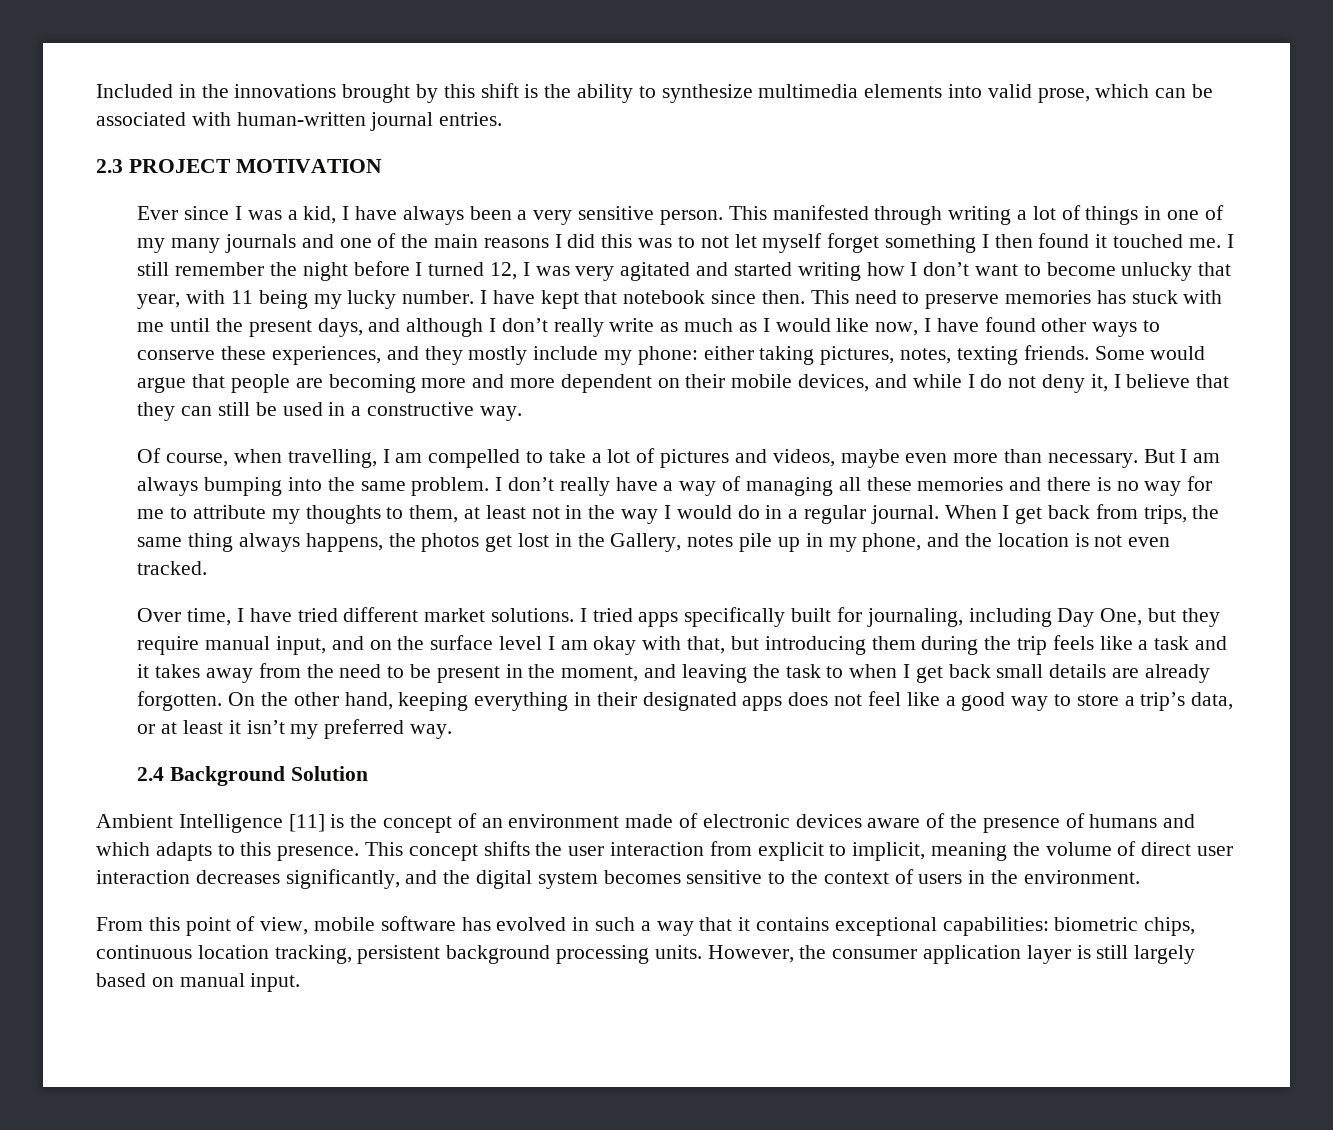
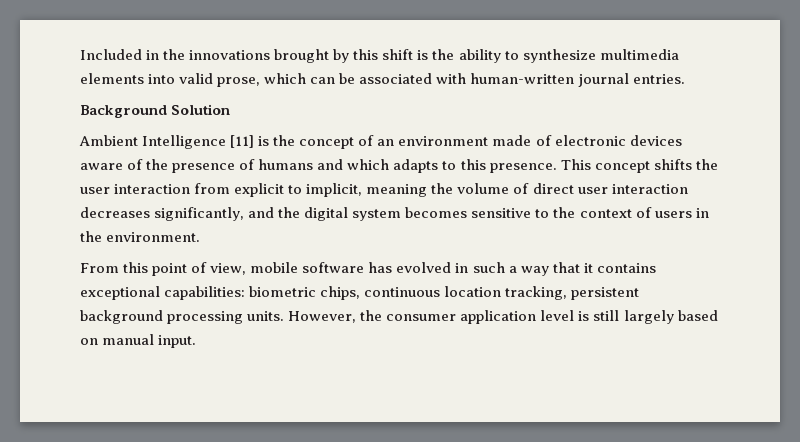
- 2.3 PROJECT MOTIVATION
- Ever since I was a kid, I have always been a very sensitive person. This manifested through writing a lot of things in one of my many journals and one of the main reasons I did this was to not let myself forget something I then found it touched me. I still remember the night before I turned 12, I was very agitated and started writing how I don’t want to become unlucky that year, with 11 being my lucky number. I have kept that notebook since then. This need to preserve memories has stuck with me until the present days, and although I don’t really write as much as I would like now, I have found other ways to conserve these experiences, and they mostly include my phone: either taking pictures, notes, texting friends. Some would argue that people are becoming more and more dependent on their mobile devices, and while I do not deny it, I believe that they can still be used in a constructive way.
- Of course, when travelling, I am compelled to take a lot of pictures and videos, maybe even more than necessary. But I am always bumping into the same problem. I don’t really have a way of managing all these memories and there is no way for me to attribute my thoughts to them, at least not in the way I would do in a regular journal. When I get back from trips, the same thing always happens, the photos get lost in the Gallery, notes pile up in my phone, and the location is not even tracked.
- Over time, I have tried different market solutions. I tried apps specifically built for journaling, including Day One, but they require manual input, and on the surface level I am okay with that, but introducing them during the trip feels like a task and it takes away from the need to be present in the moment, and leaving the task to when I get back small details are already forgotten. On the other hand, keeping everything in their designated apps does not feel like a good way to store a trip’s data, or at least it isn’t my preferred way.
- 2.4 Background Solution
+ Background Solution
- However, the consumer application layer is still largely based on manual input.
+ However, the consumer application level is still largely based on manual input.

